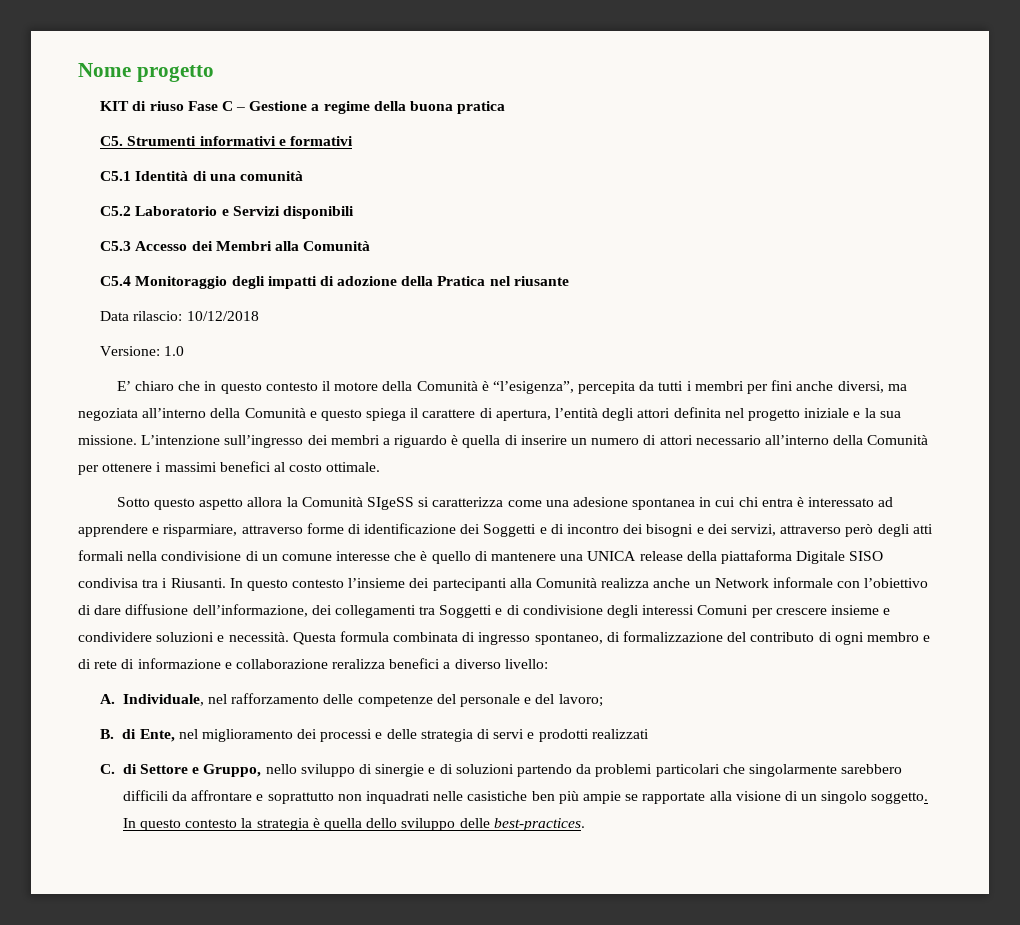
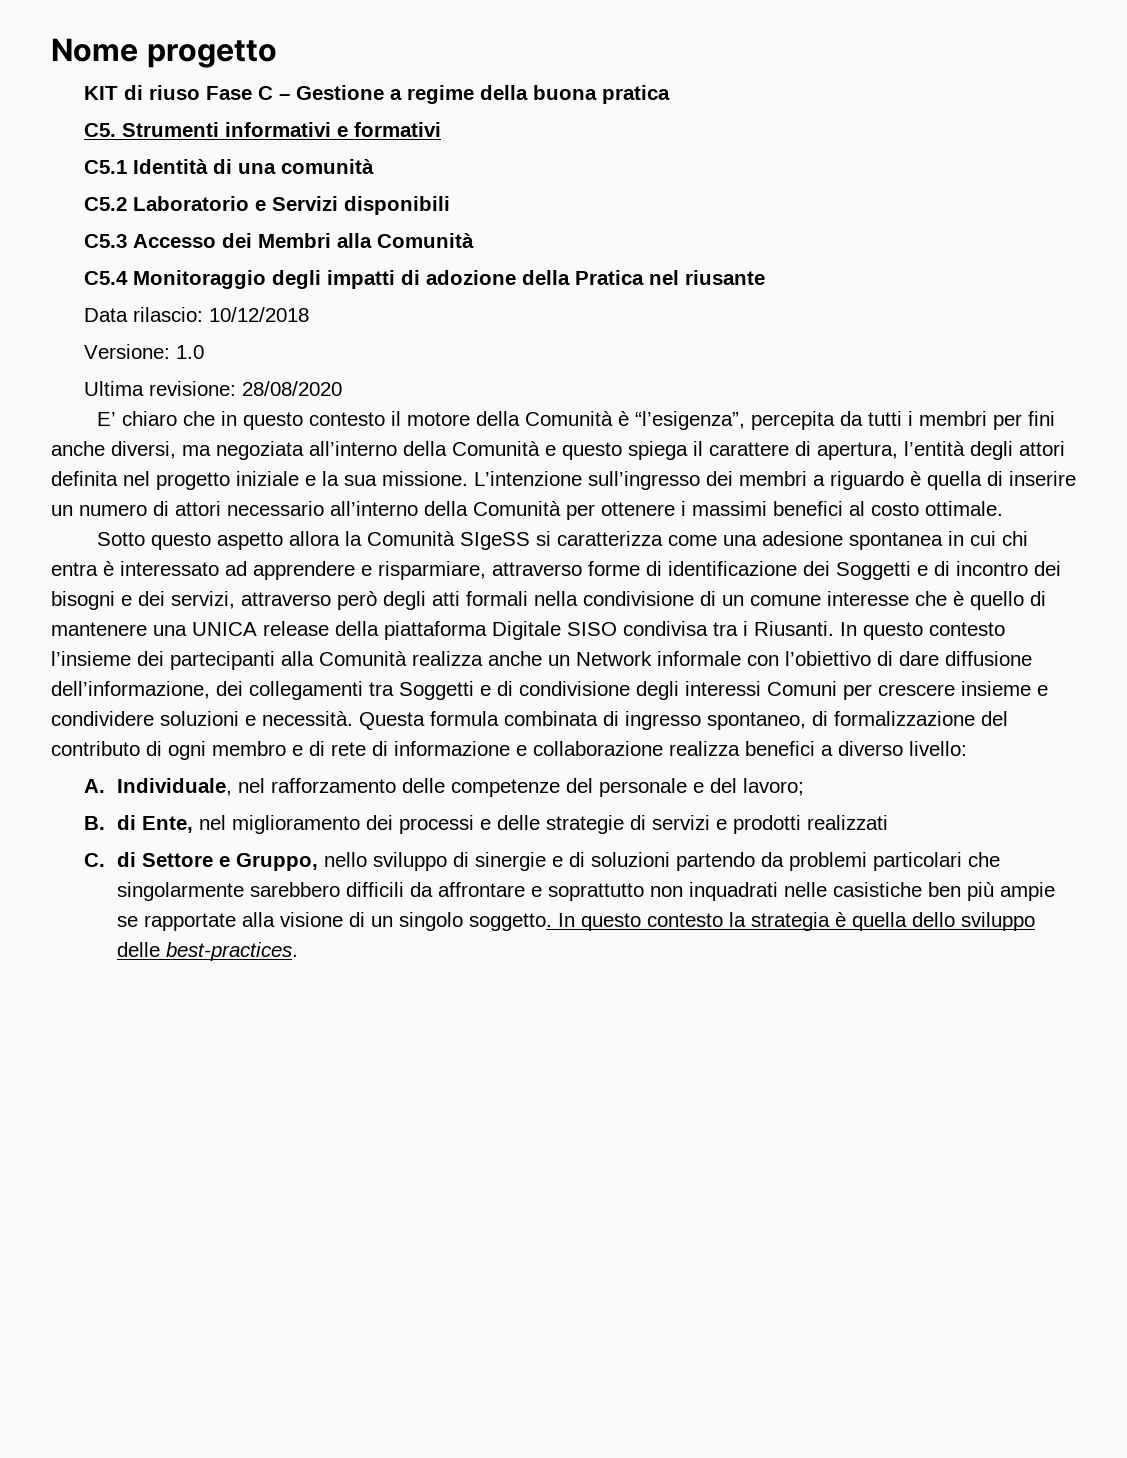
+ Ultima revisione: 28/08/2020
- Questa formula combinata di ingresso spontaneo, di formalizzazione del contributo di ogni membro e di rete di informazione e collaborazione reralizza benefici a diverso livello:
+ Questa formula combinata di ingresso spontaneo, di formalizzazione del contributo di ogni membro e di rete di informazione e collaborazione realizza benefici a diverso livello:
- B. di Ente, nel miglioramento dei processi e delle strategia di servi e prodotti realizzati
+ B. di Ente, nel miglioramento dei processi e delle strategie di servizi e prodotti realizzati

